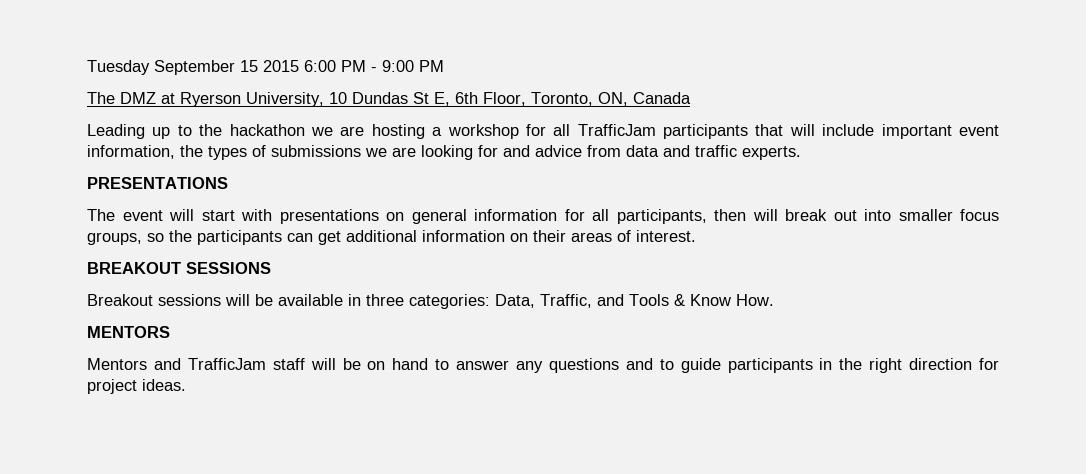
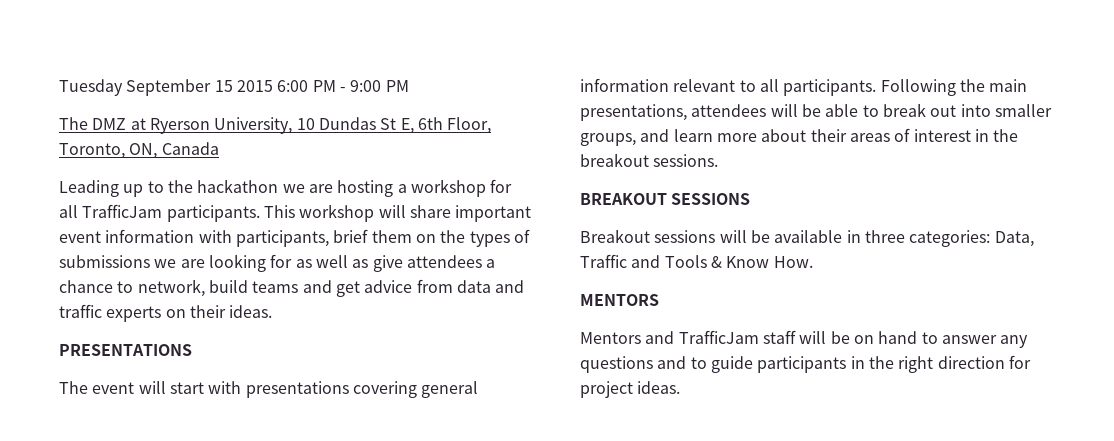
- Leading up to the hackathon we are hosting a workshop for all TrafficJam participants that will include important event information, the types of submissions we are looking for and advice from data and traffic experts.
+ Leading up to the hackathon we are hosting a workshop for all TrafficJam participants. This workshop will share important event information with participants, brief them on the types of submissions we are looking for as well as give attendees a chance to network, build teams and get advice from data and traffic experts on their ideas.
- The event will start with presentations on general information for all participants, then will break out into smaller focus groups, so the participants can get additional information on their areas of interest.
+ The event will start with presentations covering general information relevant to all participants. Following the main presentations, attendees will be able to break out into smaller groups, and learn more about their areas of interest in the breakout sessions.
- Breakout sessions will be available in three categories: Data, Traffic, and Tools & Know How.
+ Breakout sessions will be available in three categories: Data, Traffic and Tools & Know How.

